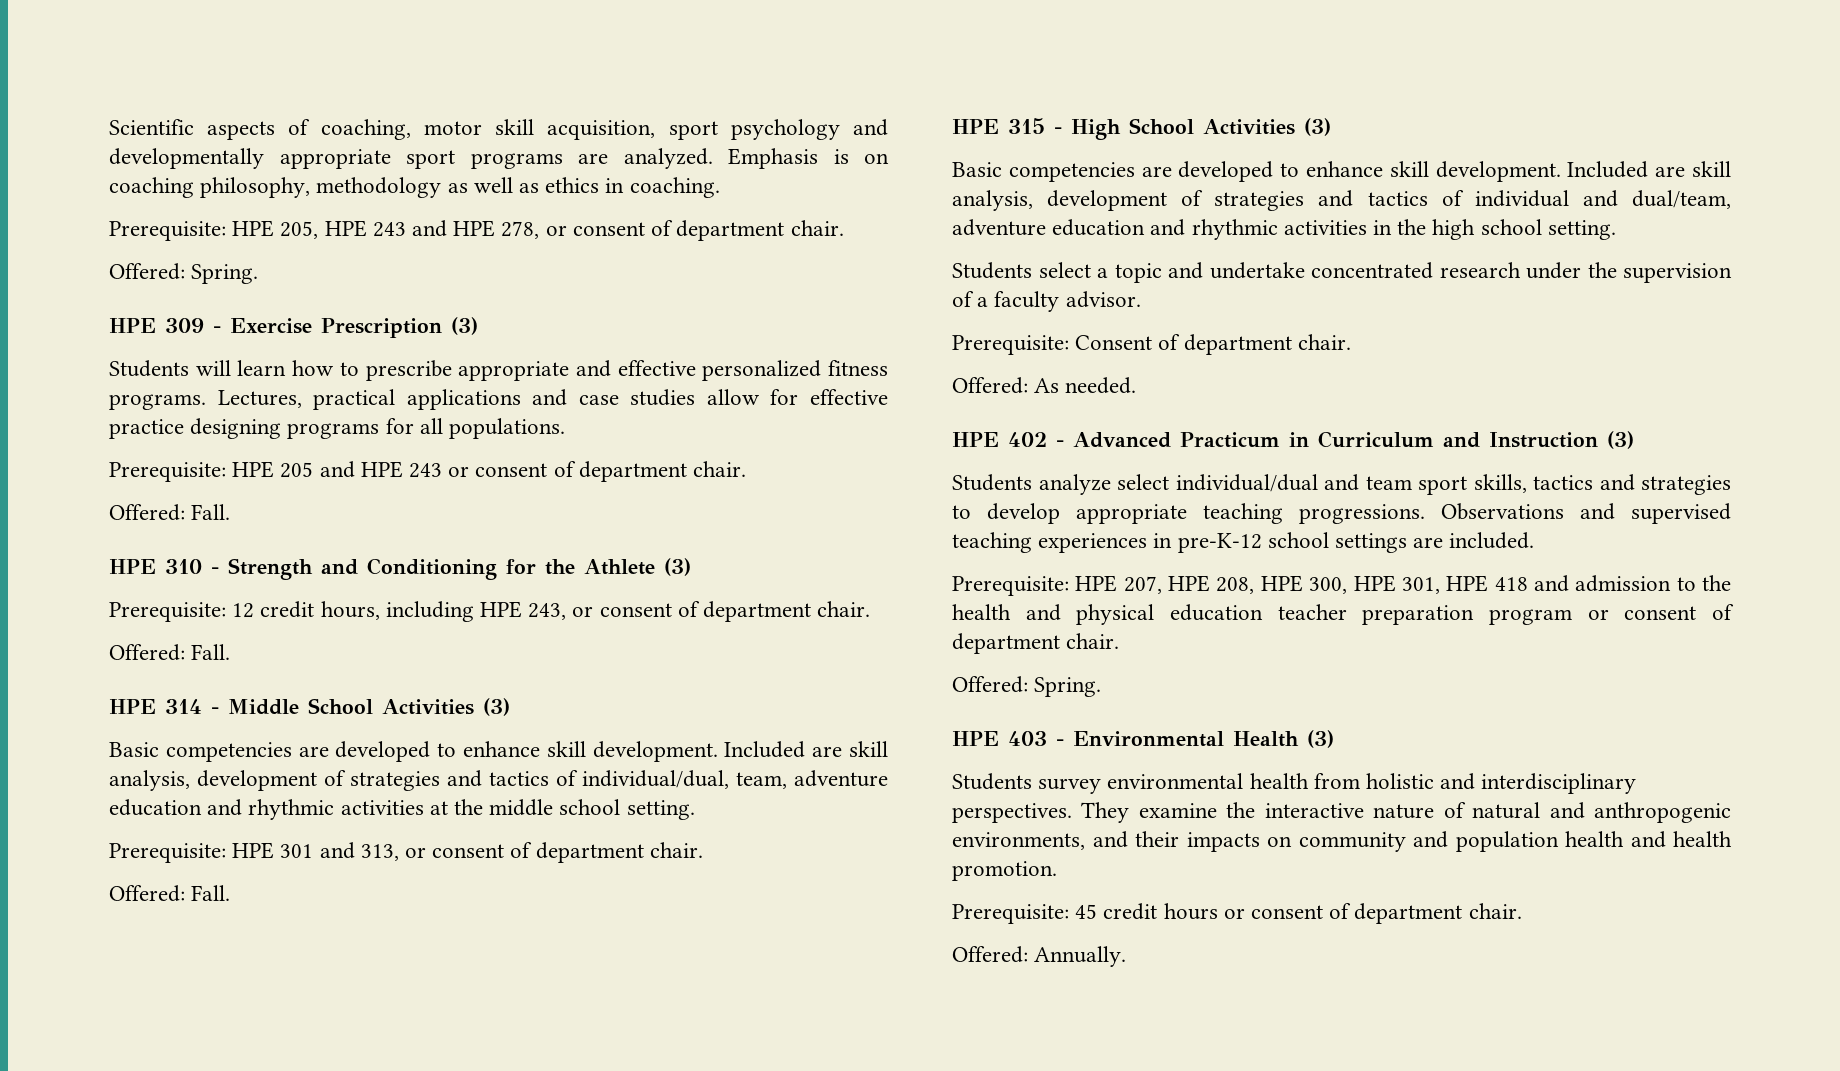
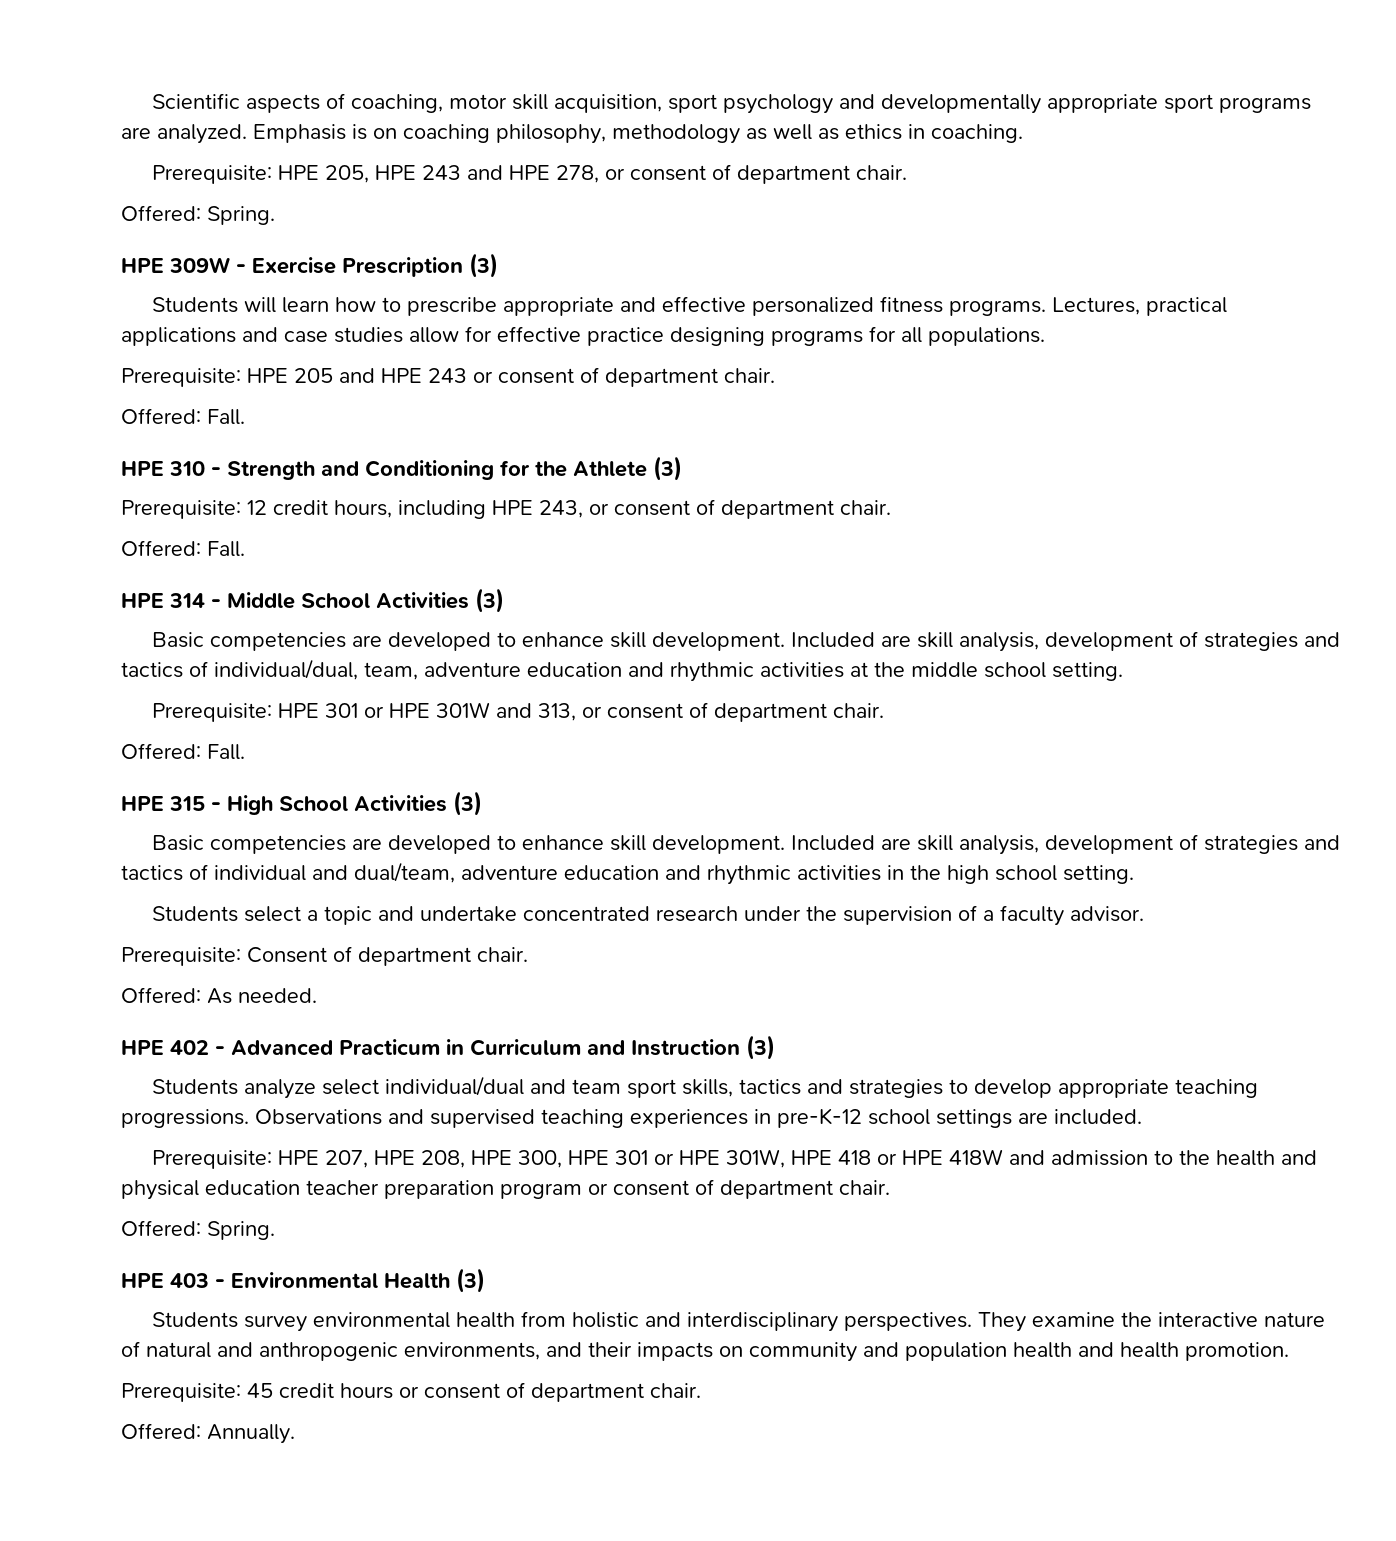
- HPE 309 - Exercise Prescription (3)
+ HPE 309W - Exercise Prescription (3)
- Prerequisite: HPE 301 and 313, or consent of department chair.
+ Prerequisite: HPE 301 or HPE 301W and 313, or consent of department chair.
- Prerequisite: HPE 207, HPE 208, HPE 300, HPE 301, HPE 418 and admission to the health and physical education teacher preparation program or consent of department chair.
+ Prerequisite: HPE 207, HPE 208, HPE 300, HPE 301 or HPE 301W, HPE 418 or HPE 418W and admission to the health and physical education teacher preparation program or consent of department chair.

